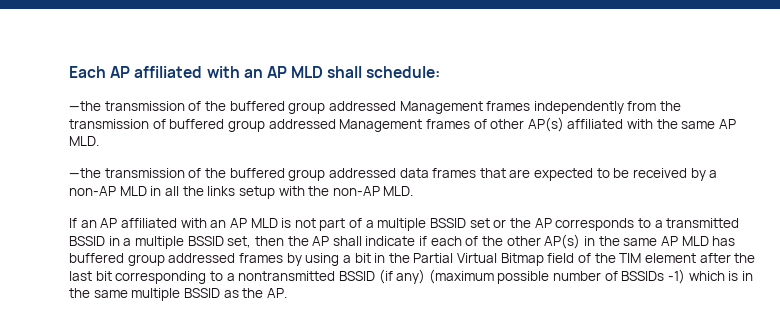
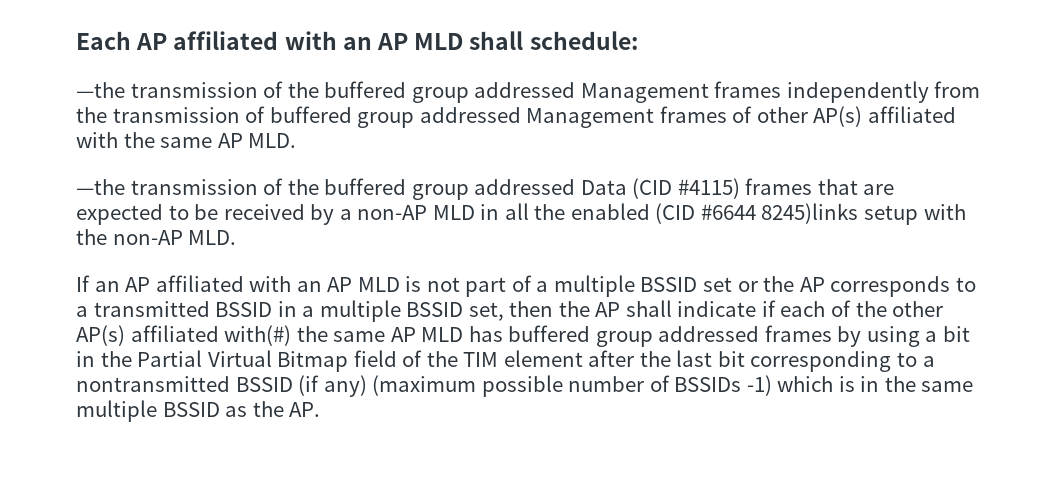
- —the transmission of the buffered group addressed data frames that are expected to be received by a non-AP MLD in all the links setup with the non-AP MLD.
+ —the transmission of the buffered group addressed Data (CID #4115) frames that are expected to be received by a non-AP MLD in all the enabled (CID #6644 8245)links setup with the non-AP MLD.
- If an AP affiliated with an AP MLD is not part of a multiple BSSID set or the AP corresponds to a transmitted BSSID in a multiple BSSID set, then the AP shall indicate if each of the other AP(s) in the same AP MLD has buffered group addressed frames by using a bit in the Partial Virtual Bitmap field of the TIM element after the last bit corresponding to a nontransmitted BSSID (if any) (maximum possible number of BSSIDs -1) which is in the same multiple BSSID as the AP.
+ If an AP affiliated with an AP MLD is not part of a multiple BSSID set or the AP corresponds to a transmitted BSSID in a multiple BSSID set, then the AP shall indicate if each of the other AP(s) affiliated with(#) the same AP MLD has buffered group addressed frames by using a bit in the Partial Virtual Bitmap field of the TIM element after the last bit corresponding to a nontransmitted BSSID (if any) (maximum possible number of BSSIDs -1) which is in the same multiple BSSID as the AP.

